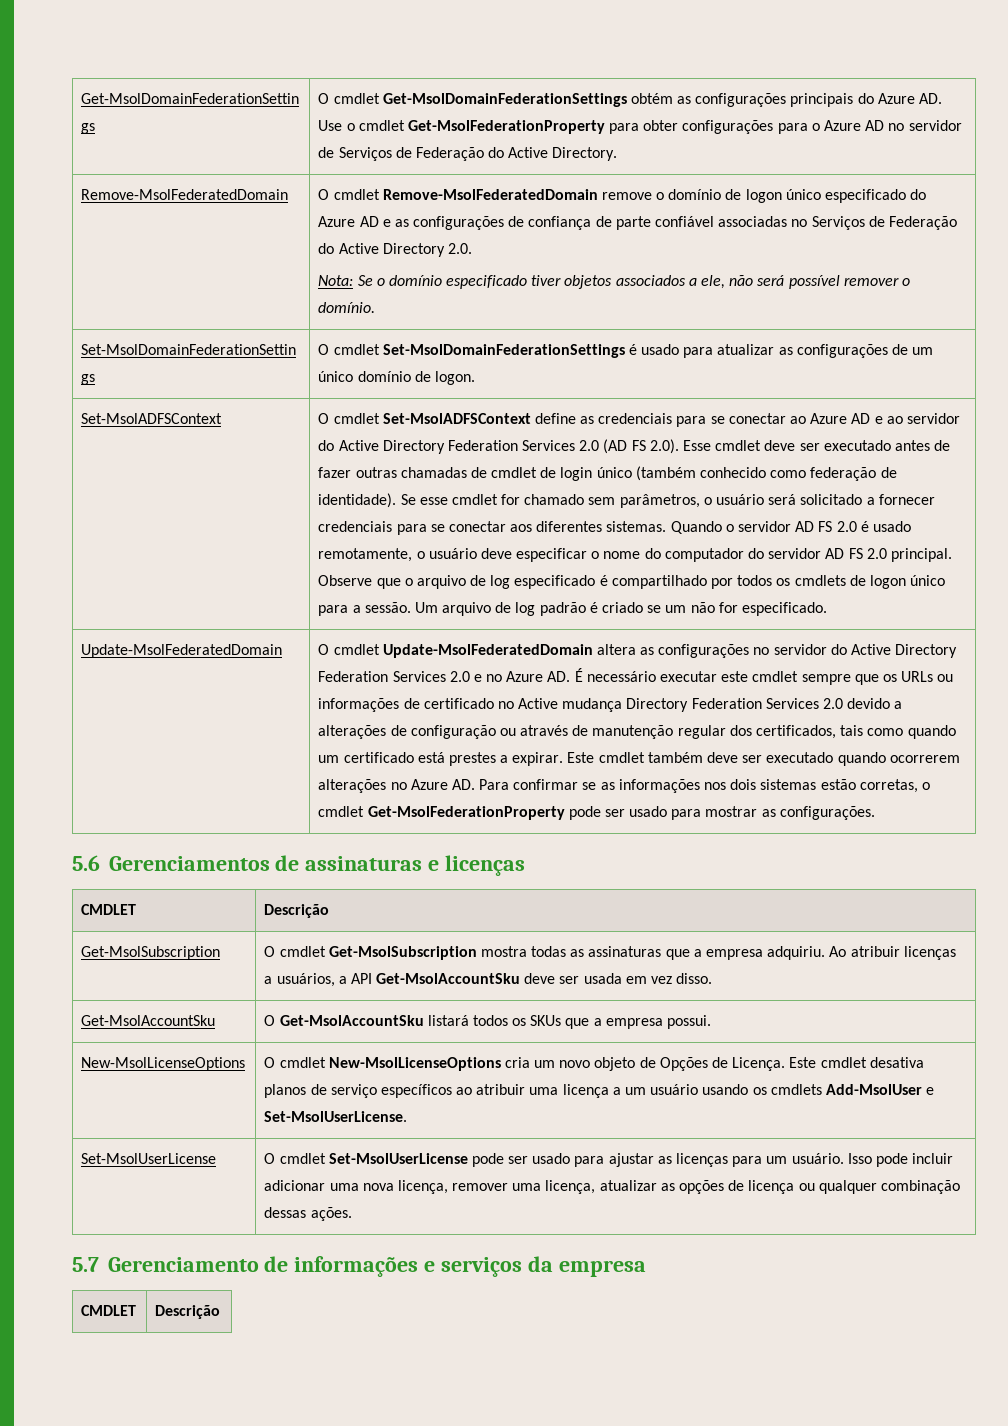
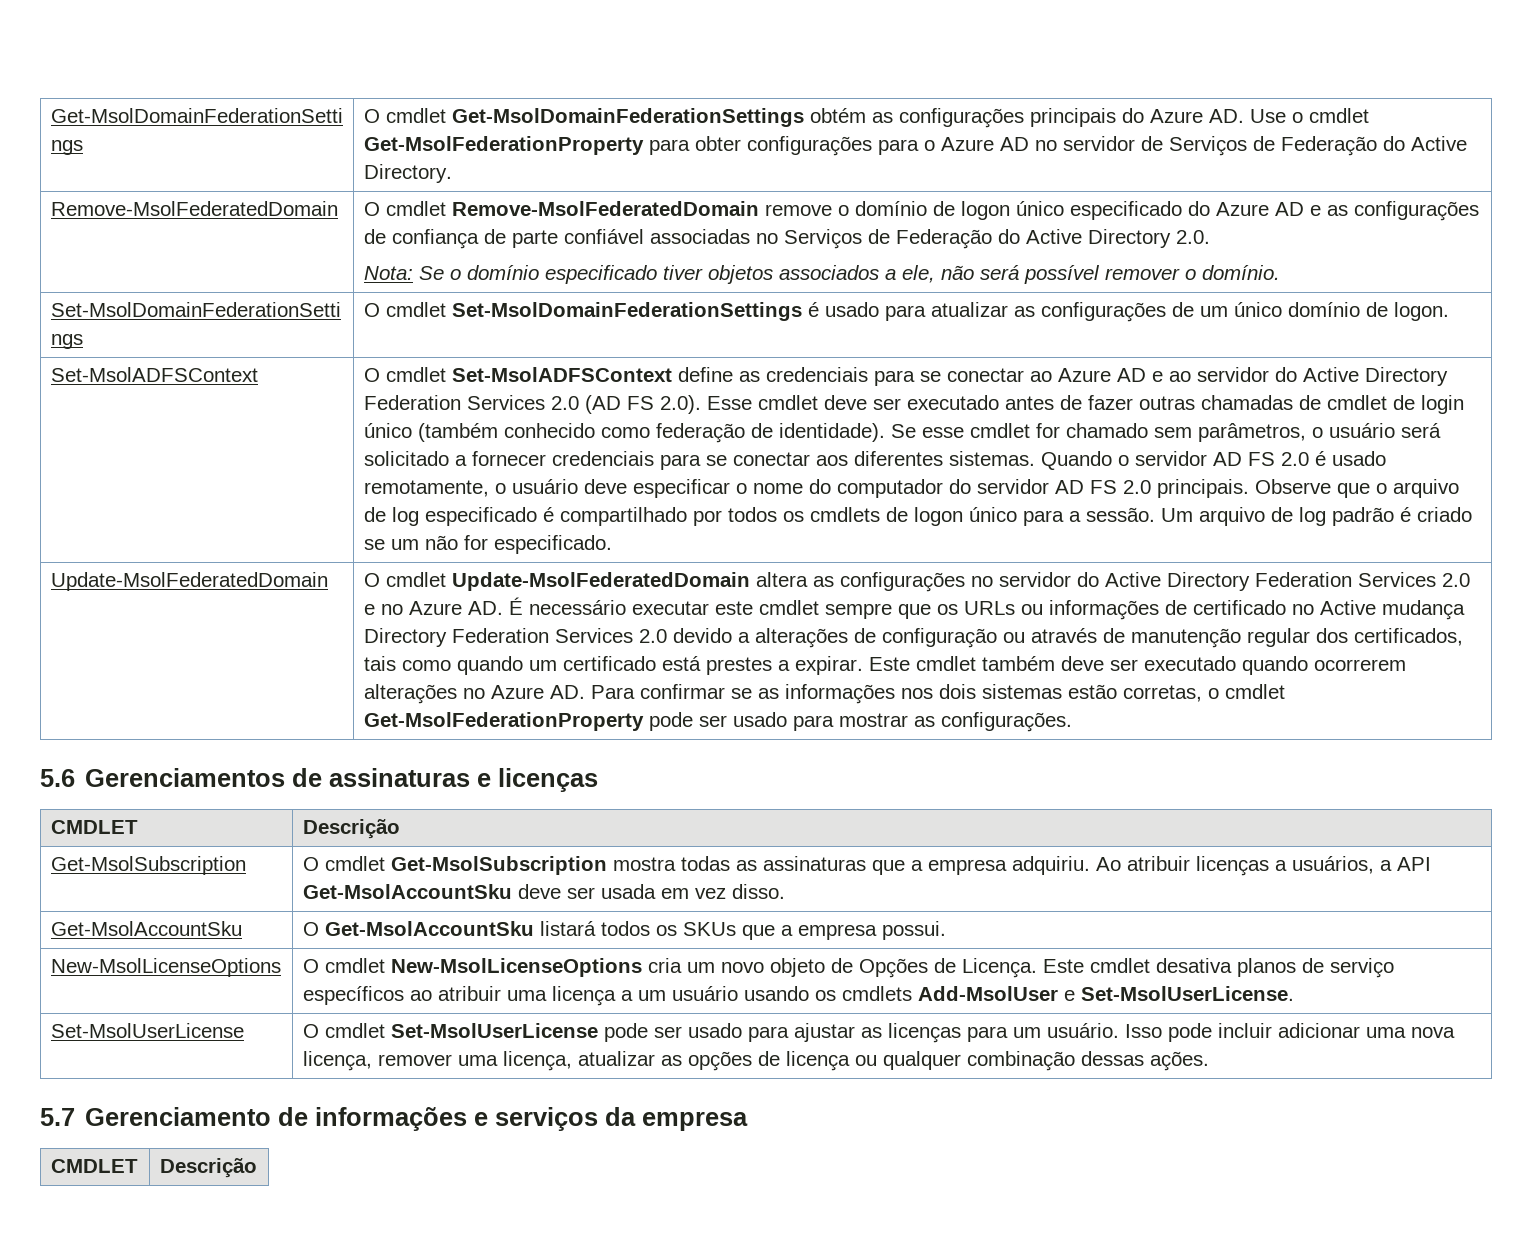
- Quando o servidor AD FS 2.0 é usado remotamente, o usuário deve especificar o nome do computador do servidor AD FS 2.0 principal.
+ Quando o servidor AD FS 2.0 é usado remotamente, o usuário deve especificar o nome do computador do servidor AD FS 2.0 principais.

